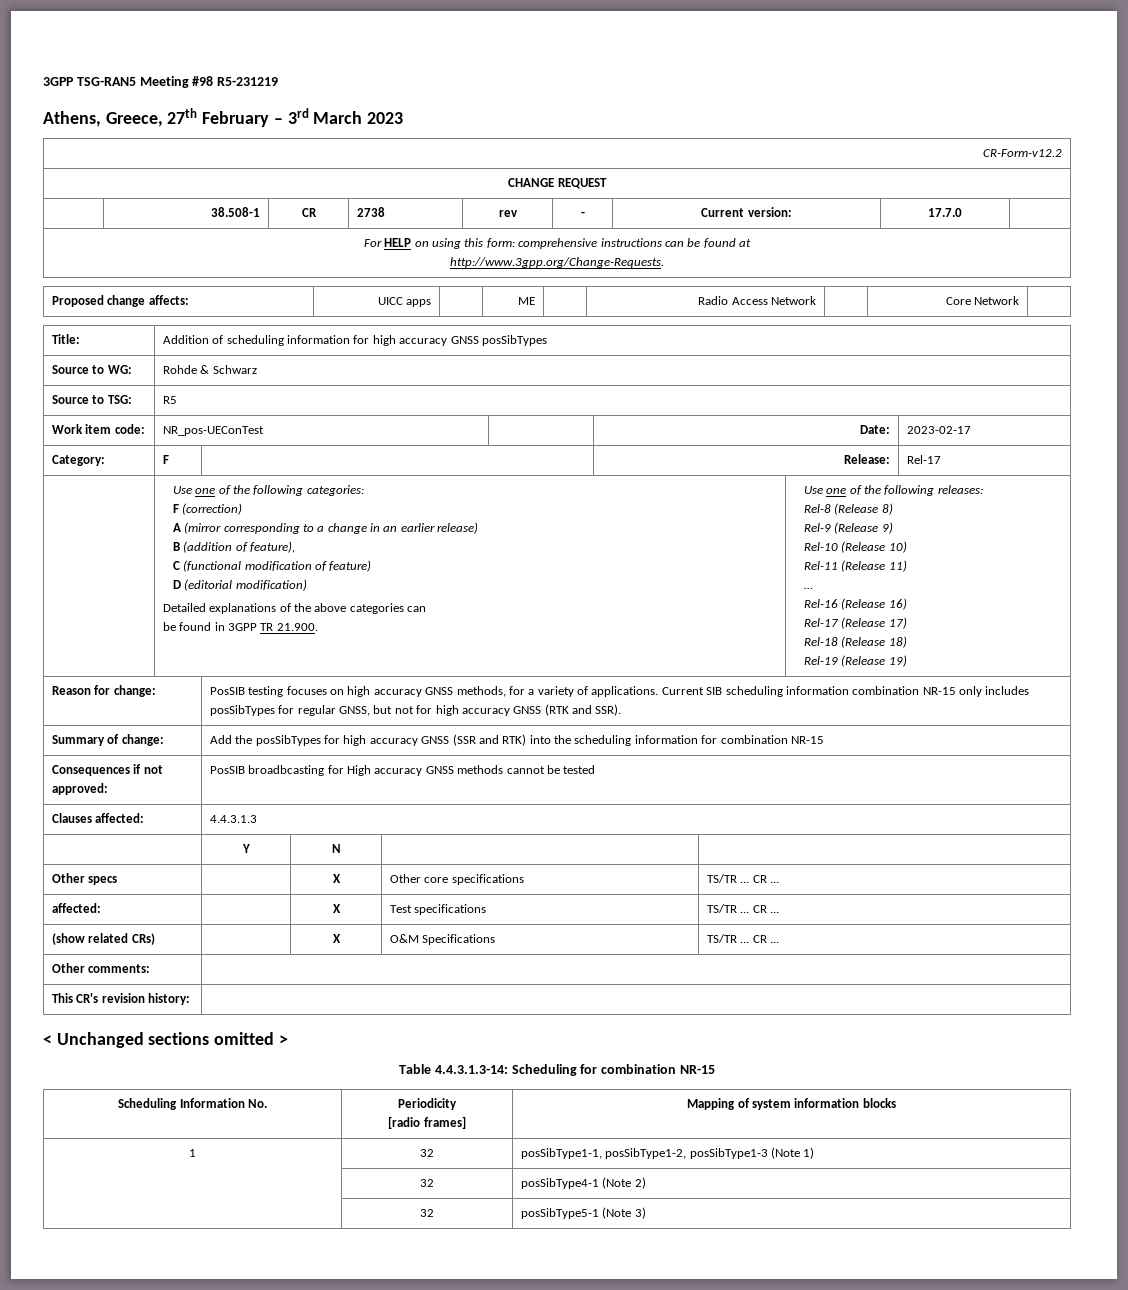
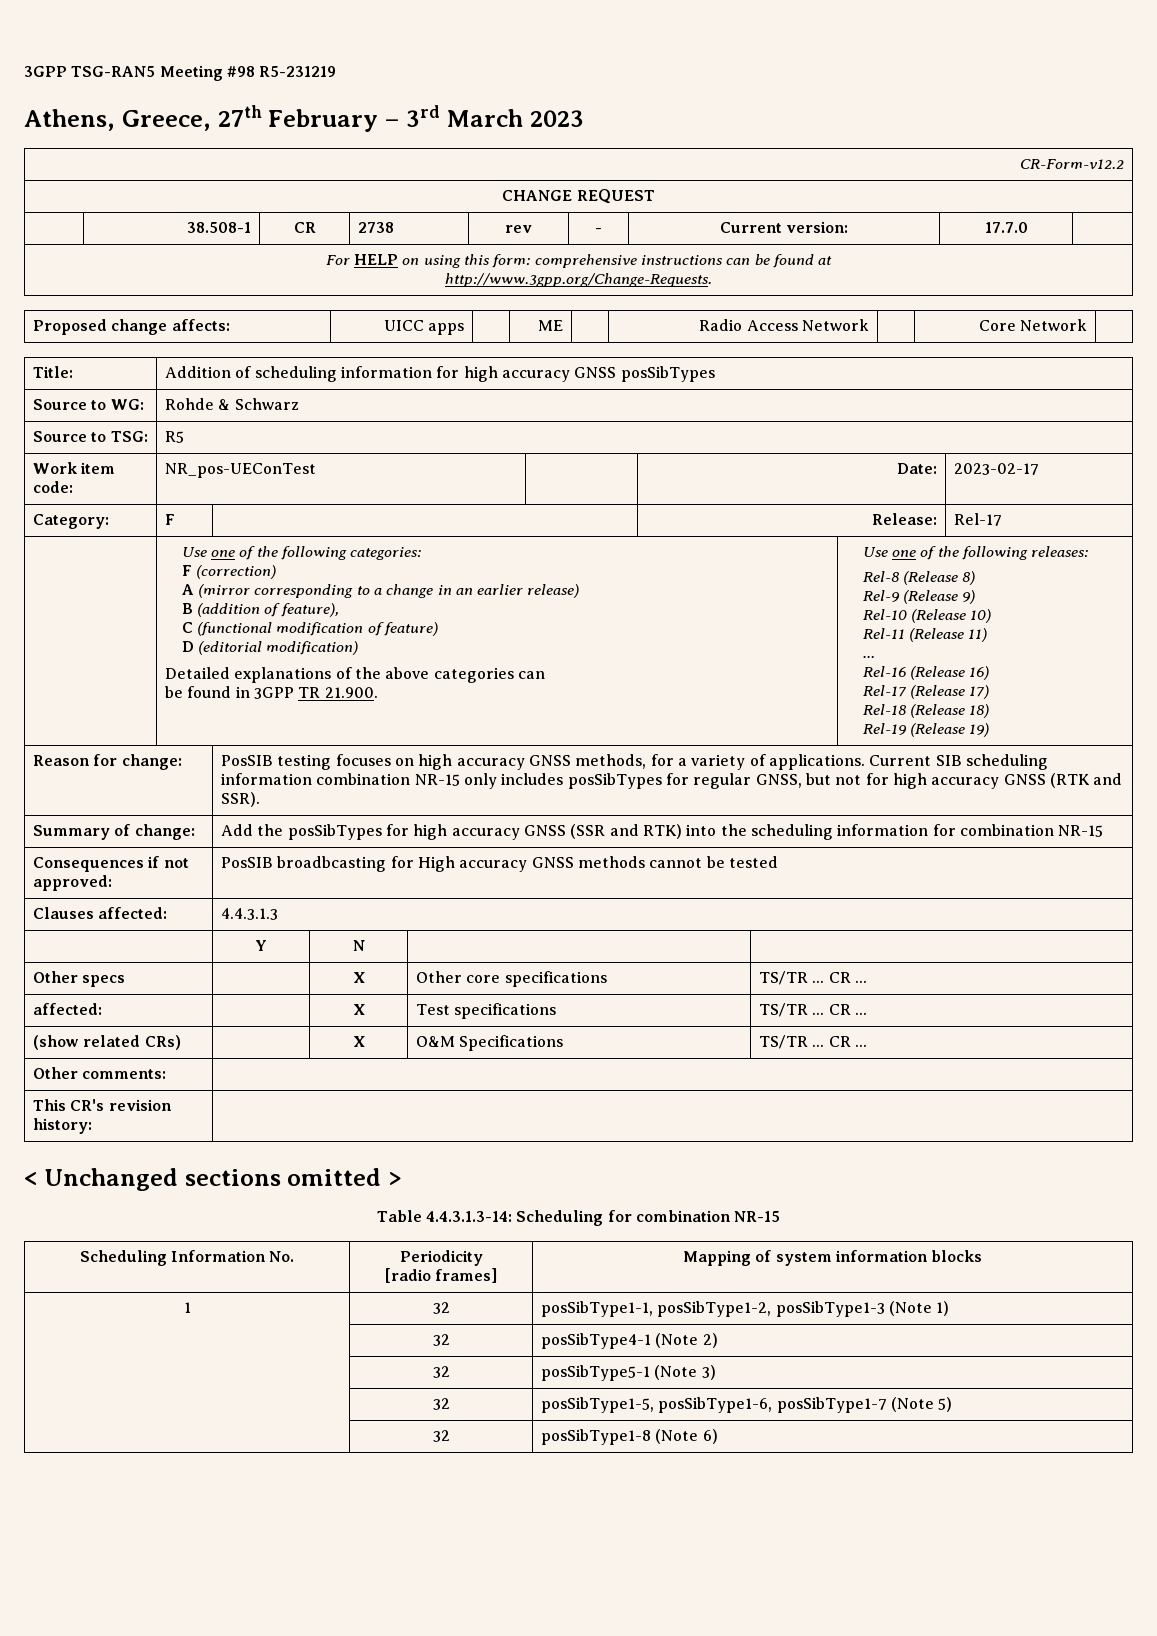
+ | 32 | posSibType1-5, posSibType1-6, posSibType1-7 (Note 5)
+ | 32 | posSibType1-8 (Note 6)

